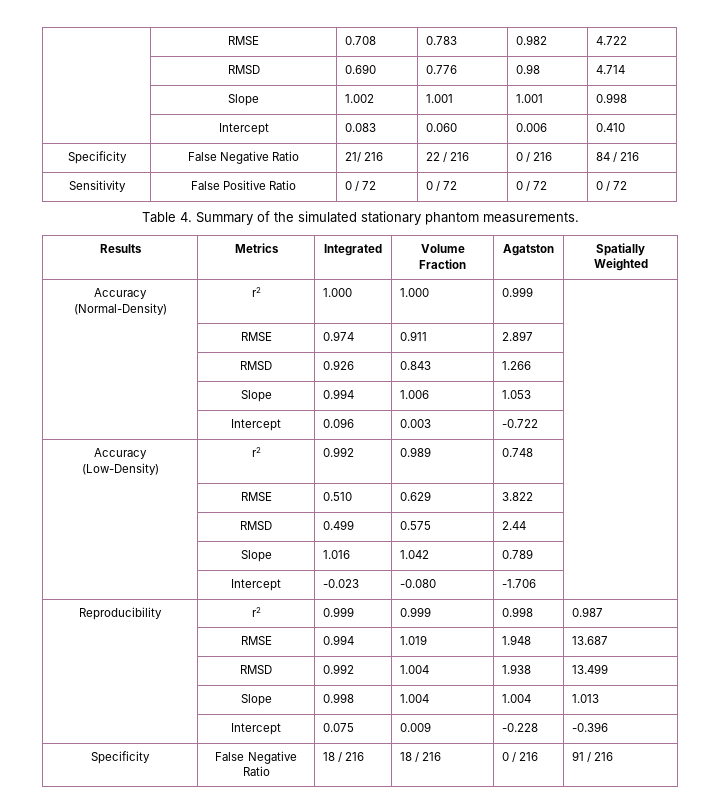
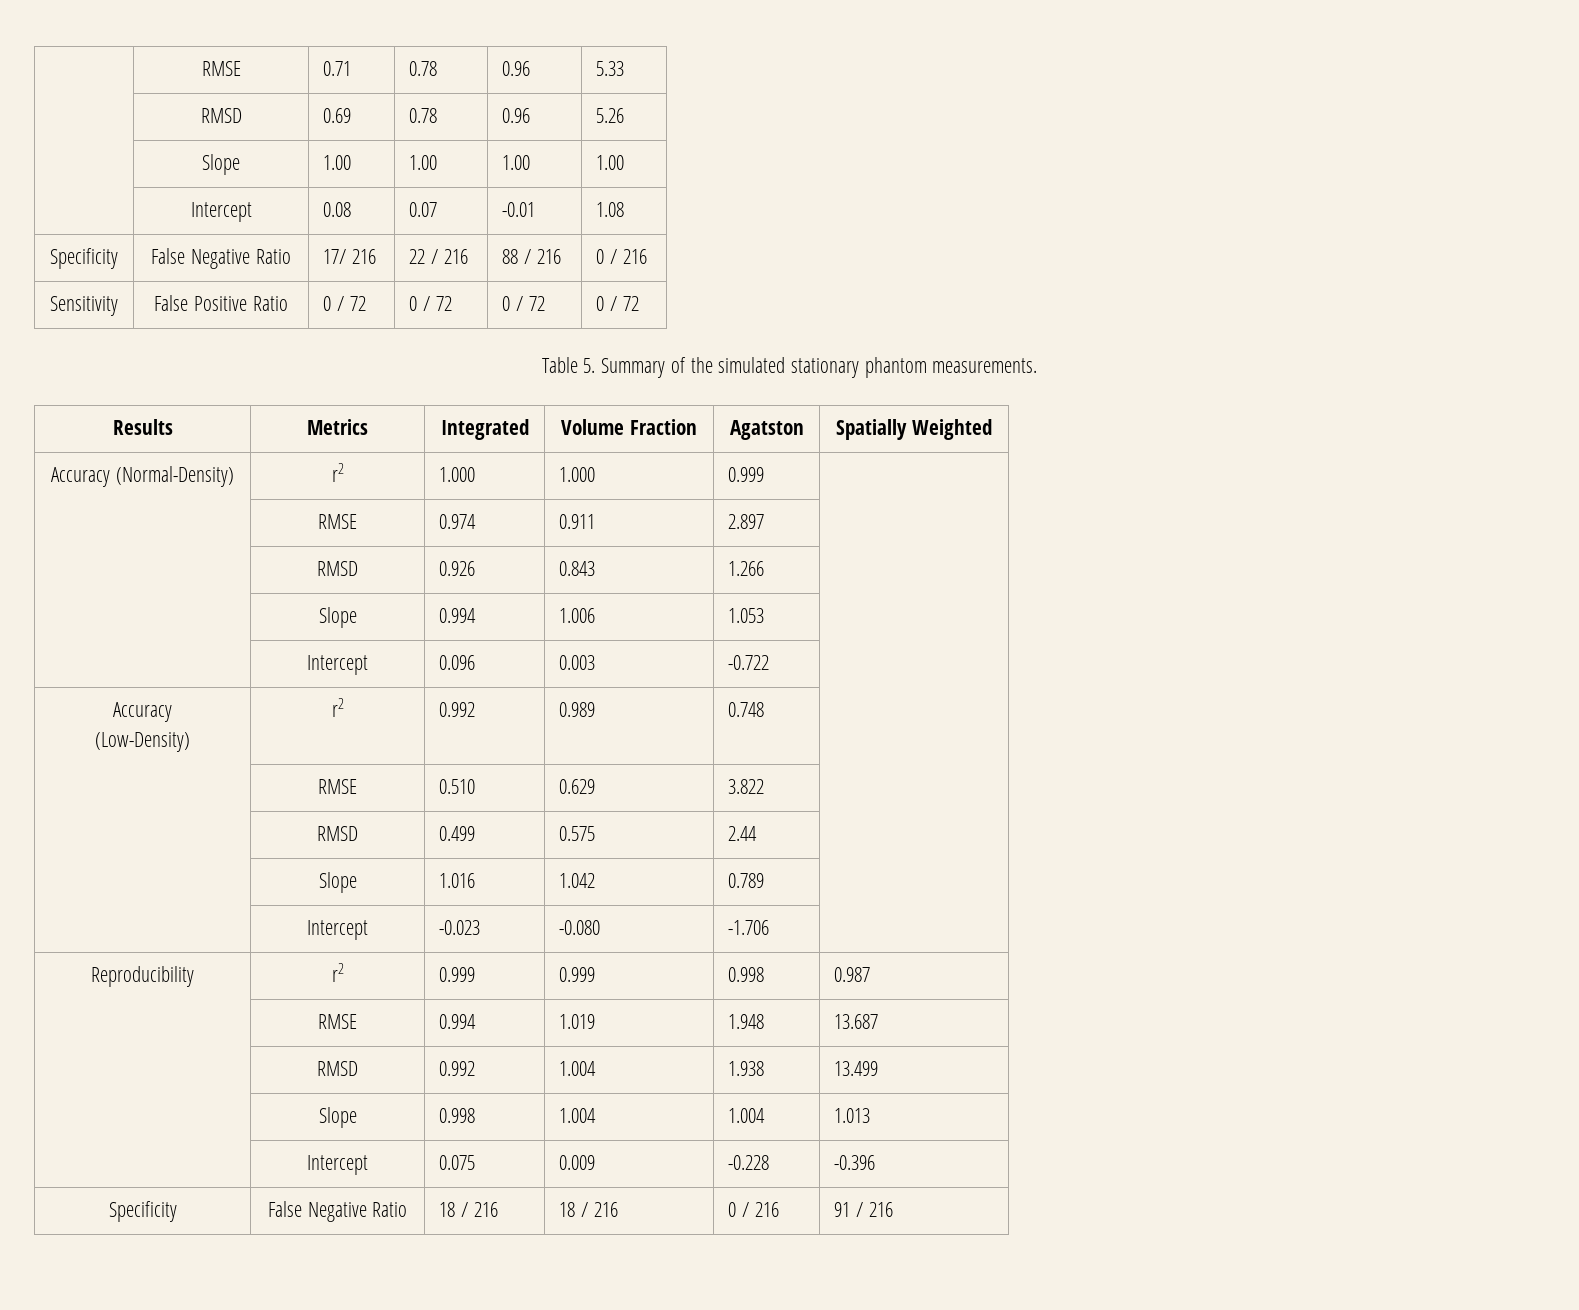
- | RMSE | 0.708 | 0.783 | 0.982 | 4.722
- | RMSD | 0.690 | 0.776 | 0.98 | 4.714
- | Slope | 1.002 | 1.001 | 1.001 | 0.998
- | Intercept | 0.083 | 0.060 | 0.006 | 0.410
- Specificity | False Negative Ratio | 21/ 216 | 22 / 216 | 0 / 216 | 84 / 216
+ | RMSE | 0.71 | 0.78 | 0.96 | 5.33
+ | RMSD | 0.69 | 0.78 | 0.96 | 5.26
+ | Slope | 1.00 | 1.00 | 1.00 | 1.00
+ | Intercept | 0.08 | 0.07 | -0.01 | 1.08
+ Specificity | False Negative Ratio | 17/ 216 | 22 / 216 | 88 / 216 | 0 / 216
- Table 4. Summary of the simulated stationary phantom measurements.
+ Table 5. Summary of the simulated stationary phantom measurements.

